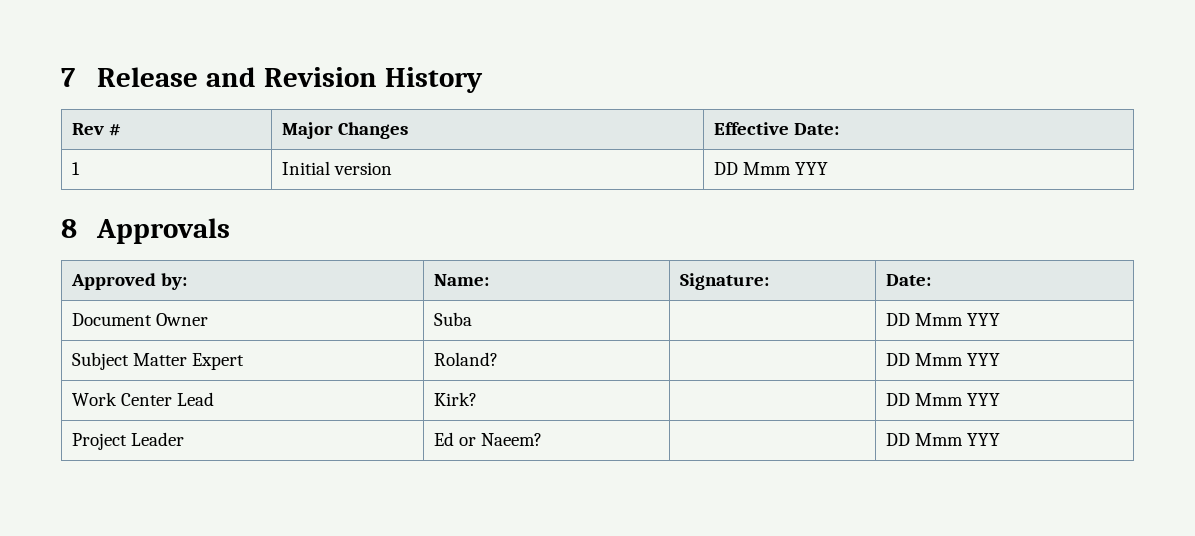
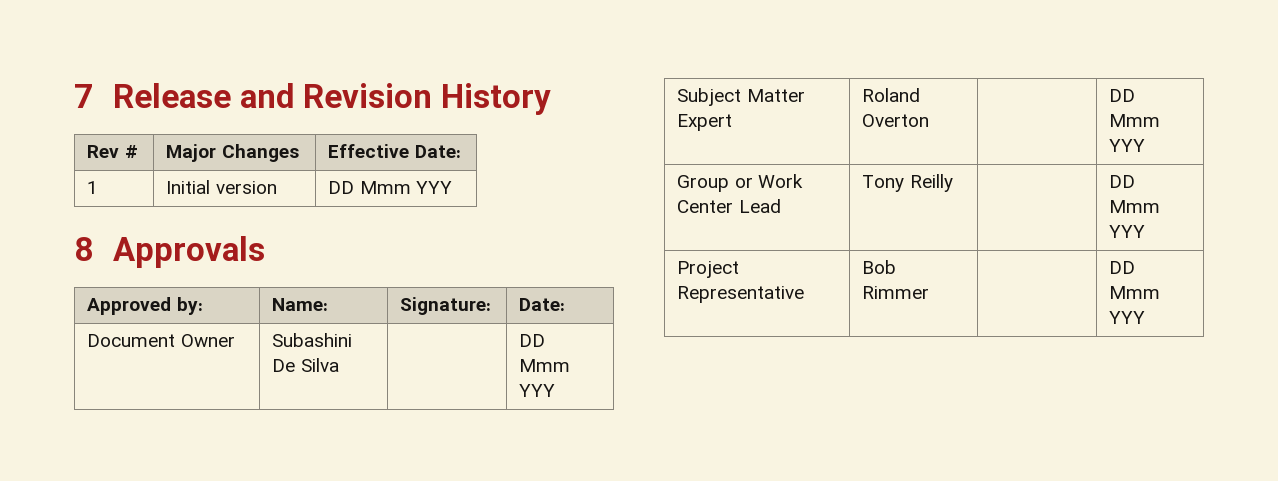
- Document Owner | Suba | | DD Mmm YYY
+ Document Owner | Subashini De Silva | | DD Mmm YYY
- Subject Matter Expert | Roland? | | DD Mmm YYY
- Work Center Lead | Kirk? | | DD Mmm YYY
+ Subject Matter Expert | Roland Overton | | DD Mmm YYY
+ Group or Work Center Lead | Tony Reilly | | DD Mmm YYY
- Project Leader | Ed or Naeem? | | DD Mmm YYY
+ Project Representative | Bob Rimmer | | DD Mmm YYY

